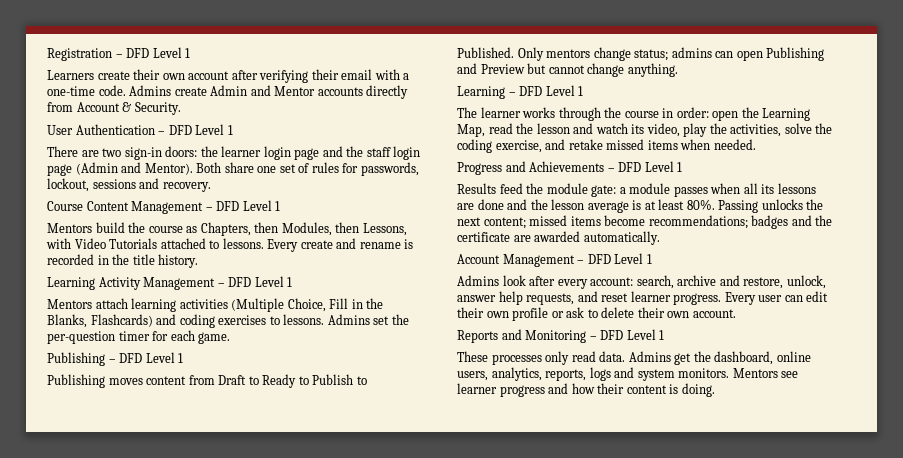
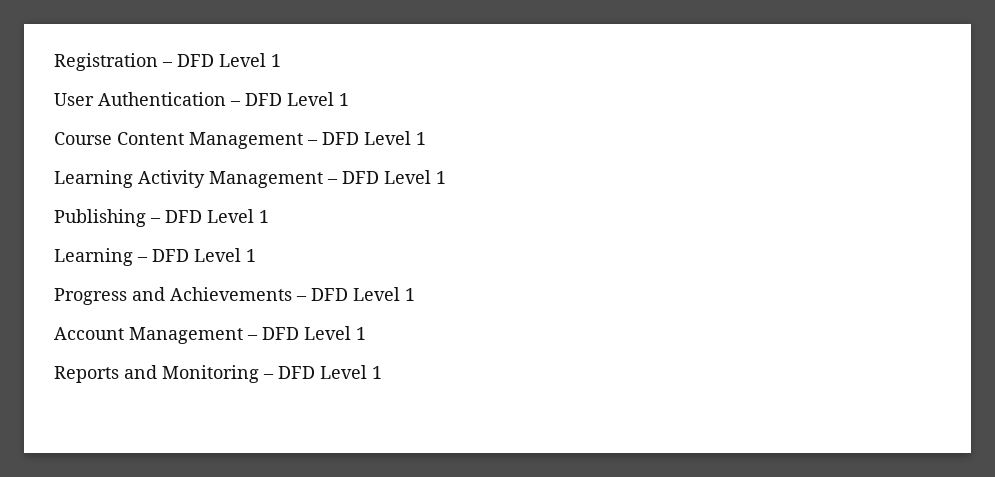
- Learners create their own account after verifying their email with a one-time code. Admins create Admin and Mentor accounts directly from Account & Security.
- There are two sign-in doors: the learner login page and the staff login page (Admin and Mentor). Both share one set of rules for passwords, lockout, sessions and recovery.
- Mentors build the course as Chapters, then Modules, then Lessons, with Video Tutorials attached to lessons. Every create and rename is recorded in the title history.
- Mentors attach learning activities (Multiple Choice, Fill in the Blanks, Flashcards) and coding exercises to lessons. Admins set the per-question timer for each game.
- Publishing moves content from Draft to Ready to Publish to Published. Only mentors change status; admins can open Publishing and Preview but cannot change anything.
- The learner works through the course in order: open the Learning Map, read the lesson and watch its video, play the activities, solve the coding exercise, and retake missed items when needed.
- Results feed the module gate: a module passes when all its lessons are done and the lesson average is at least 80%. Passing unlocks the next content; missed items become recommendations; badges and the certificate are awarded automatically.
- Admins look after every account: search, archive and restore, unlock, answer help requests, and reset learner progress. Every user can edit their own profile or ask to delete their own account.
- These processes only read data. Admins get the dashboard, online users, analytics, reports, logs and system monitors. Mentors see learner progress and how their content is doing.

